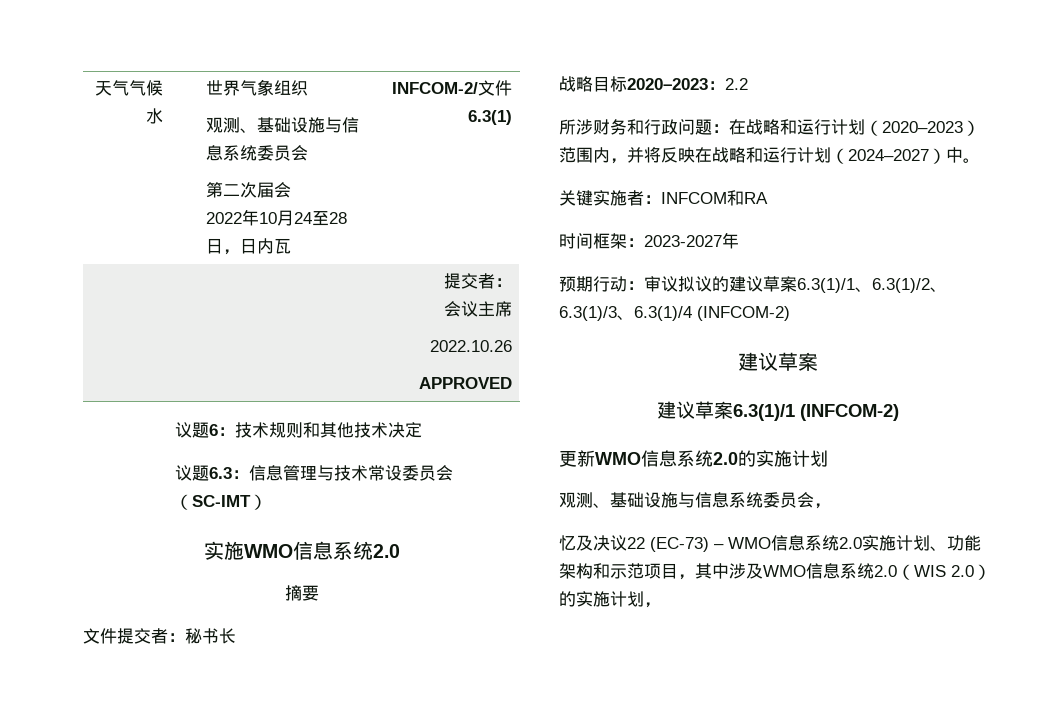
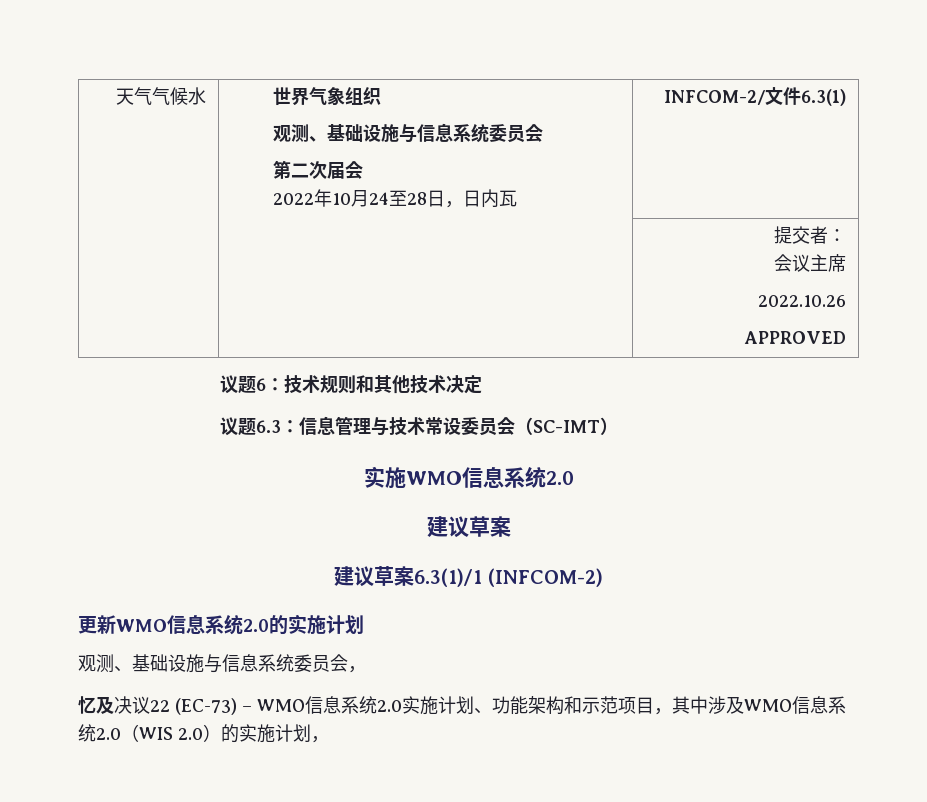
- 摘要
- 文件提交者：秘书长
- 战略目标2020–2023：2.2
- 所涉财务和行政问题：在战略和运行计划（2020–2023）范围内，并将反映在战略和运行计划（2024–2027）中。
- 关键实施者：INFCOM和RA
- 时间框架：2023-2027年
- 预期行动：审议拟议的建议草案6.3(1)/1、6.3(1)/2、6.3(1)/3、6.3(1)/4 (INFCOM-2)

